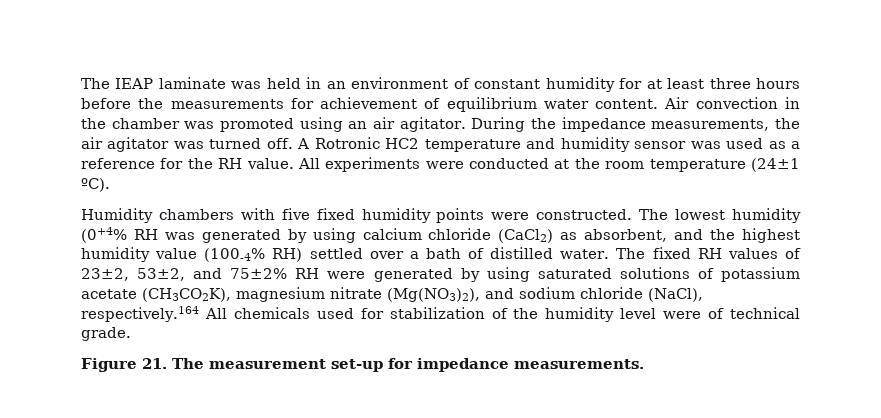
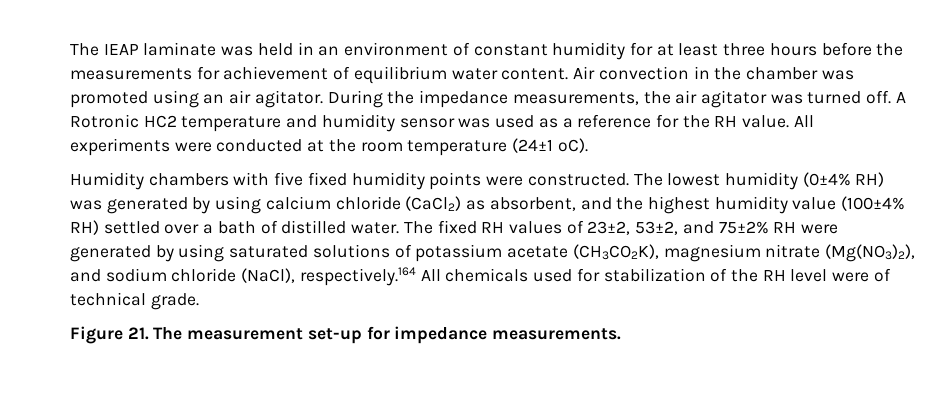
- The lowest humidity (0+4% RH was generated by using calcium chloride (CaCl2) as absorbent, and the highest humidity value (100-4% RH) settled over a bath of distilled water.
+ The lowest humidity (0±4% RH) was generated by using calcium chloride (CaCl2) as absorbent, and the highest humidity value (100±4% RH) settled over a bath of distilled water.
- The fixed RH values of 23±2, 53±2, and 75±2% RH were generated by using saturated solutions of potassium acetate (CH3CO2K), magnesium nitrate (Mg(NO3)2), and sodium chloride (NaCl), respectively.164 All chemicals used for stabilization of the humidity level were of technical grade.
+ The fixed RH values of 23±2, 53±2, and 75±2% RH were generated by using saturated solutions of potassium acetate (CH3CO2K), magnesium nitrate (Mg(NO3)2), and sodium chloride (NaCl), respectively.164 All chemicals used for stabilization of the RH level were of technical grade.

